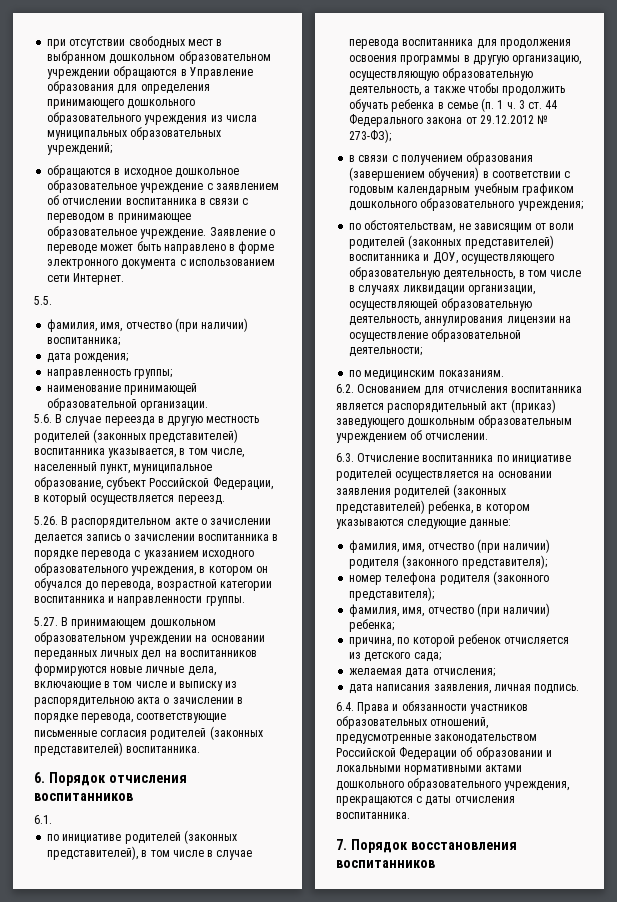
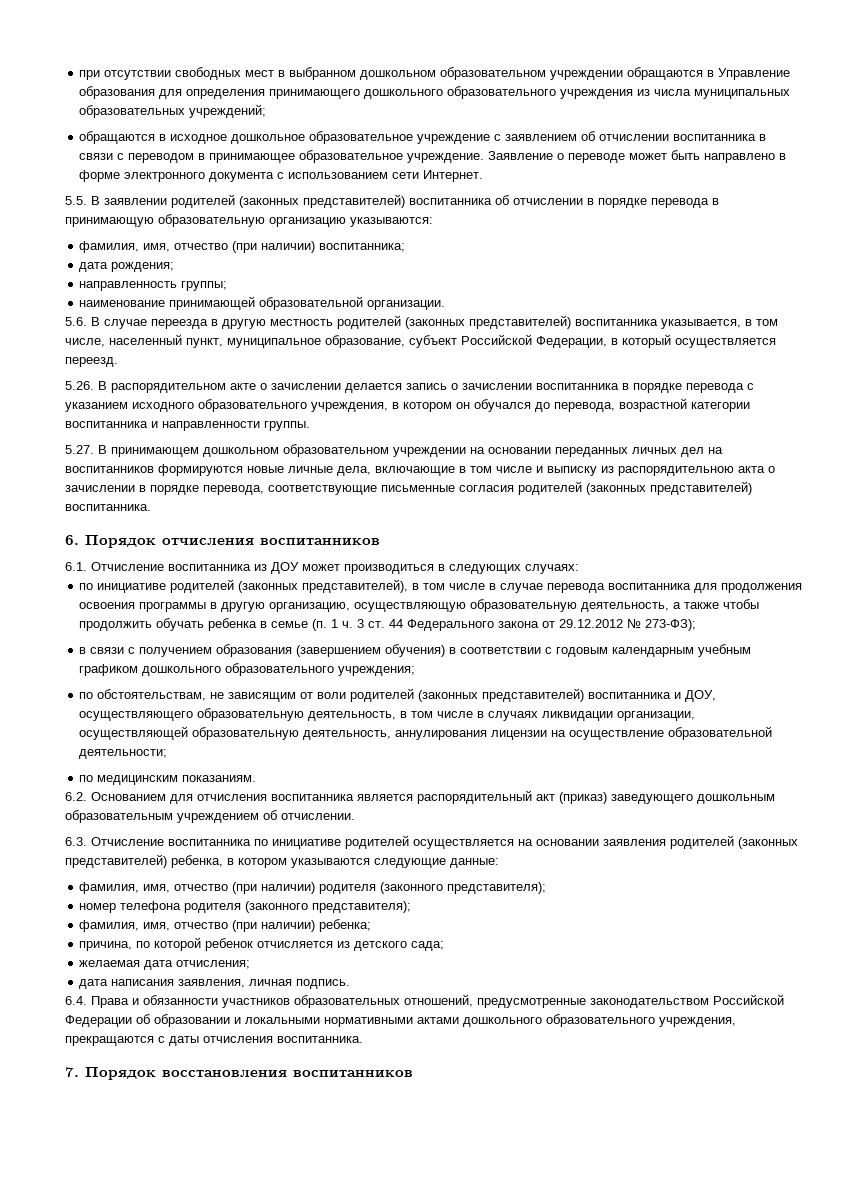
- 5.5.
+ 5.5. В заявлении родителей (законных представителей) воспитанника об отчислении в порядке перевода в принимающую образовательную организацию указываются:
- 6.1.
+ 6.1. Отчисление воспитанника из ДОУ может производиться в следующих случаях:

